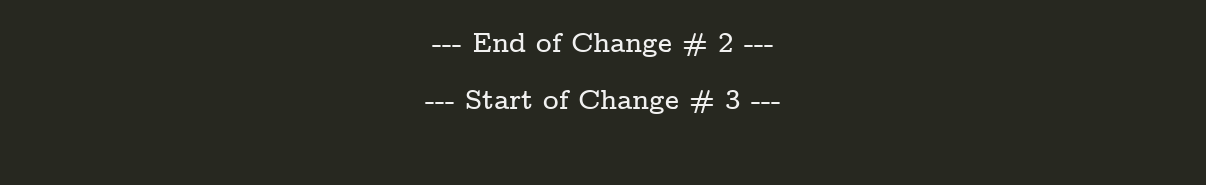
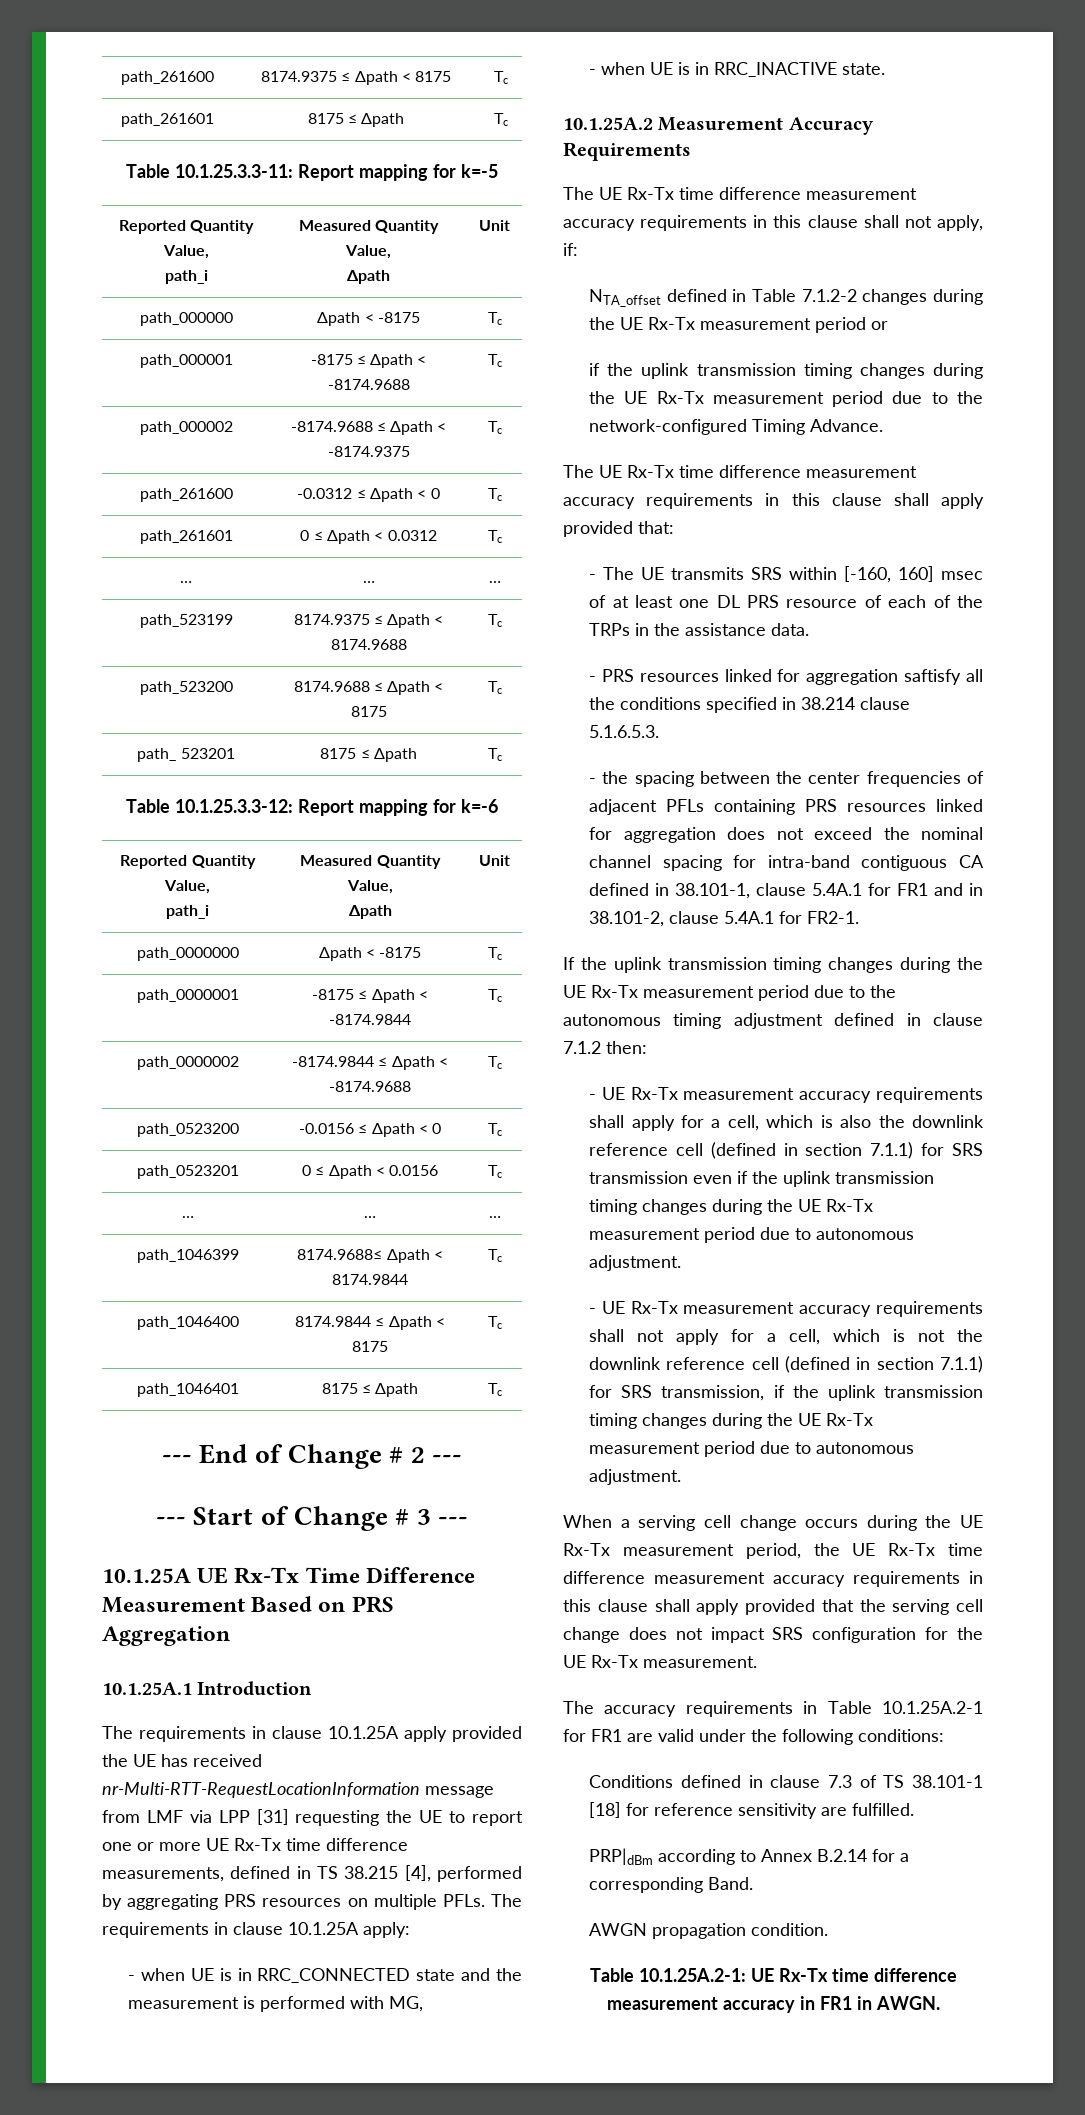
+ path_261600 | 8174.9375 ≤ Δpath < 8175 | Tc
+ path_261601 | 8175 ≤ Δpath | Tc
+ Table 10.1.25.3.3-11: Report mapping for k=-5
+ Reported Quantity Value,
+ path_i | Measured Quantity Value,
+ Δpath | Unit
+ path_000000 | Δpath < -8175 | Tc
+ path_000001 | -8175 ≤ Δpath < -8174.9688 | Tc
+ path_000002 | -8174.9688 ≤ Δpath < -8174.9375 | Tc
+ path_261600 | -0.0312 ≤ Δpath < 0 | Tc
+ path_261601 | 0 ≤ Δpath < 0.0312 | Tc
+ … | … | …
+ path_523199 | 8174.9375 ≤ Δpath < 8174.9688 | Tc
+ path_523200 | 8174.9688 ≤ Δpath < 8175 | Tc
+ path_ 523201 | 8175 ≤ Δpath | Tc
+ Table 10.1.25.3.3-12: Report mapping for k=-6
+ Reported Quantity Value,
+ path_i | Measured Quantity Value,
+ Δpath | Unit
+ path_0000000 | Δpath < -8175 | Tc
+ path_0000001 | -8175 ≤ Δpath < -8174.9844 | Tc
+ path_0000002 | -8174.9844 ≤ Δpath < -8174.9688 | Tc
+ path_0523200 | -0.0156 ≤ Δpath < 0 | Tc
+ path_0523201 | 0 ≤ Δpath < 0.0156 | Tc
+ … | … | …
+ path_1046399 | 8174.9688≤ Δpath < 8174.9844 | Tc
+ path_1046400 | 8174.9844 ≤ Δpath < 8175 | Tc
+ path_1046401 | 8175 ≤ Δpath | Tc
+ 10.1.25A UE Rx-Tx Time Difference Measurement Based on PRS Aggregation
+ 10.1.25A.1 Introduction
+ The requirements in clause 10.1.25A apply provided the UE has received nr-Multi-RTT-RequestLocationInformation message from LMF via LPP [31] requesting the UE to report one or more UE Rx-Tx time difference measurements, defined in TS 38.215 [4], performed by aggregating PRS resources on multiple PFLs. The requirements in clause 10.1.25A apply:
+ - when UE is in RRC_CONNECTED state and the measurement is performed with MG,
+ - when UE is in RRC_INACTIVE state.
+ 10.1.25A.2 Measurement Accuracy Requirements
+ The UE Rx-Tx time difference measurement accuracy requirements in this clause shall not apply, if:
+ NTA_offset defined in Table 7.1.2-2 changes during the UE Rx-Tx measurement period or
+ if the uplink transmission timing changes during the UE Rx-Tx measurement period due to the network-configured Timing Advance.
+ The UE Rx-Tx time difference measurement accuracy requirements in this clause shall apply provided that:
+ - The UE transmits SRS within [-160, 160] msec of at least one DL PRS resource of each of the TRPs in the assistance data.
+ - PRS resources linked for aggregation saftisfy all the conditions specified in 38.214 clause 5.1.6.5.3.
+ - the spacing between the center frequencies of adjacent PFLs containing PRS resources linked for aggregation does not exceed the nominal channel spacing for intra-band contiguous CA defined in 38.101-1, clause 5.4A.1 for FR1 and in 38.101-2, clause 5.4A.1 for FR2-1.
+ If the uplink transmission timing changes during the UE Rx-Tx measurement period due to the autonomous timing adjustment defined in clause 7.1.2 then:
+ - UE Rx-Tx measurement accuracy requirements shall apply for a cell, which is also the downlink reference cell (defined in section 7.1.1) for SRS transmission even if the uplink transmission timing changes during the UE Rx-Tx measurement period due to autonomous adjustment.
+ - UE Rx-Tx measurement accuracy requirements shall not apply for a cell, which is not the downlink reference cell (defined in section 7.1.1) for SRS transmission, if the uplink transmission timing changes during the UE Rx-Tx measurement period due to autonomous adjustment.
+ When a serving cell change occurs during the UE Rx-Tx measurement period, the UE Rx-Tx time difference measurement accuracy requirements in this clause shall apply provided that the serving cell change does not impact SRS configuration for the UE Rx-Tx measurement.
+ The accuracy requirements in Table 10.1.25A.2-1 for FR1 are valid under the following conditions:
+ Conditions defined in clause 7.3 of TS 38.101-1 [18] for reference sensitivity are fulfilled.
+ PRP|dBm according to Annex B.2.14 for a corresponding Band.
+ AWGN propagation condition.
+ Table 10.1.25A.2-1: UE Rx-Tx time difference measurement accuracy in FR1 in AWGN.

